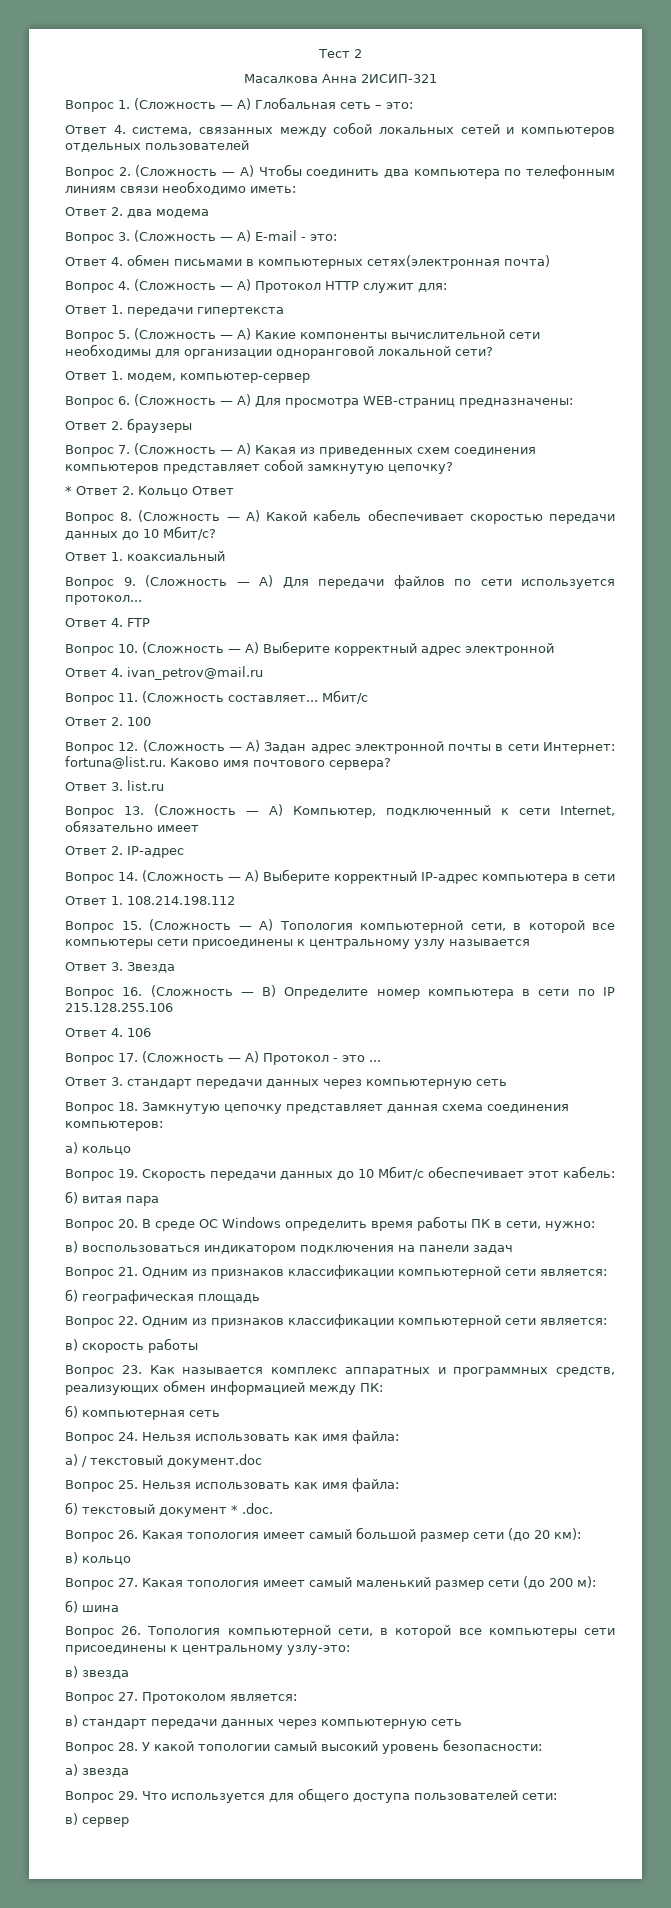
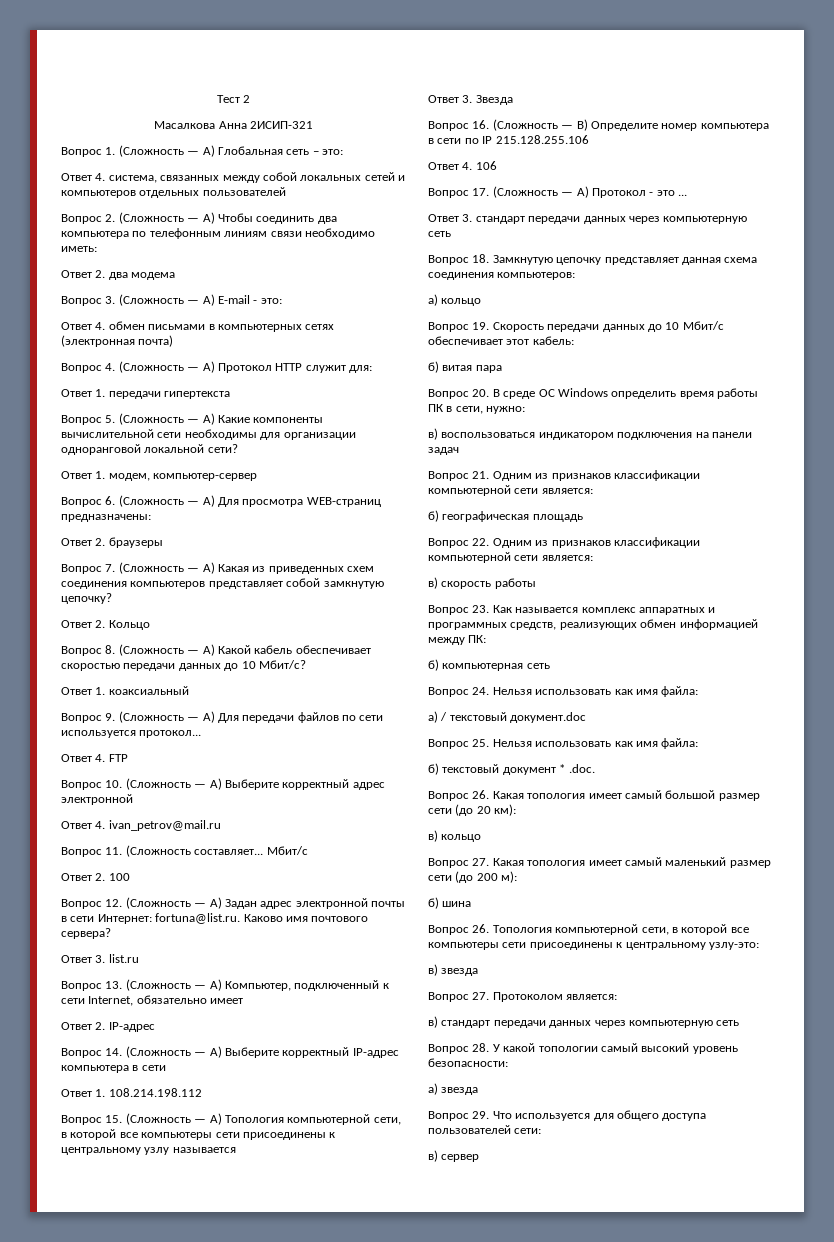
- Ответ 4. обмен письмами в компьютерных сетях(электронная почта)
+ Ответ 4. обмен письмами в компьютерных сетях (электронная почта)
- * Ответ 2. Кольцо Ответ
+ Ответ 2. Кольцо

